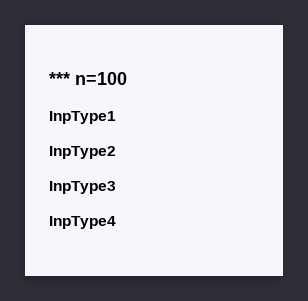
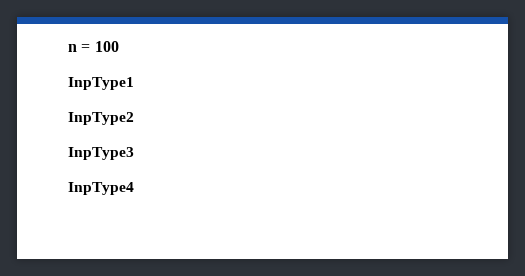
- *** n=100
+ n = 100

